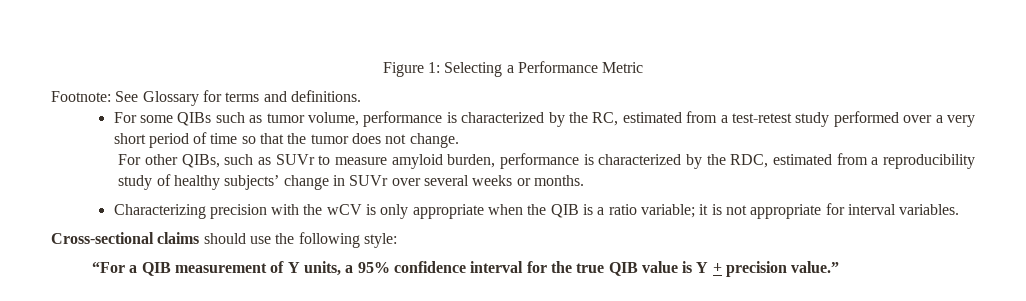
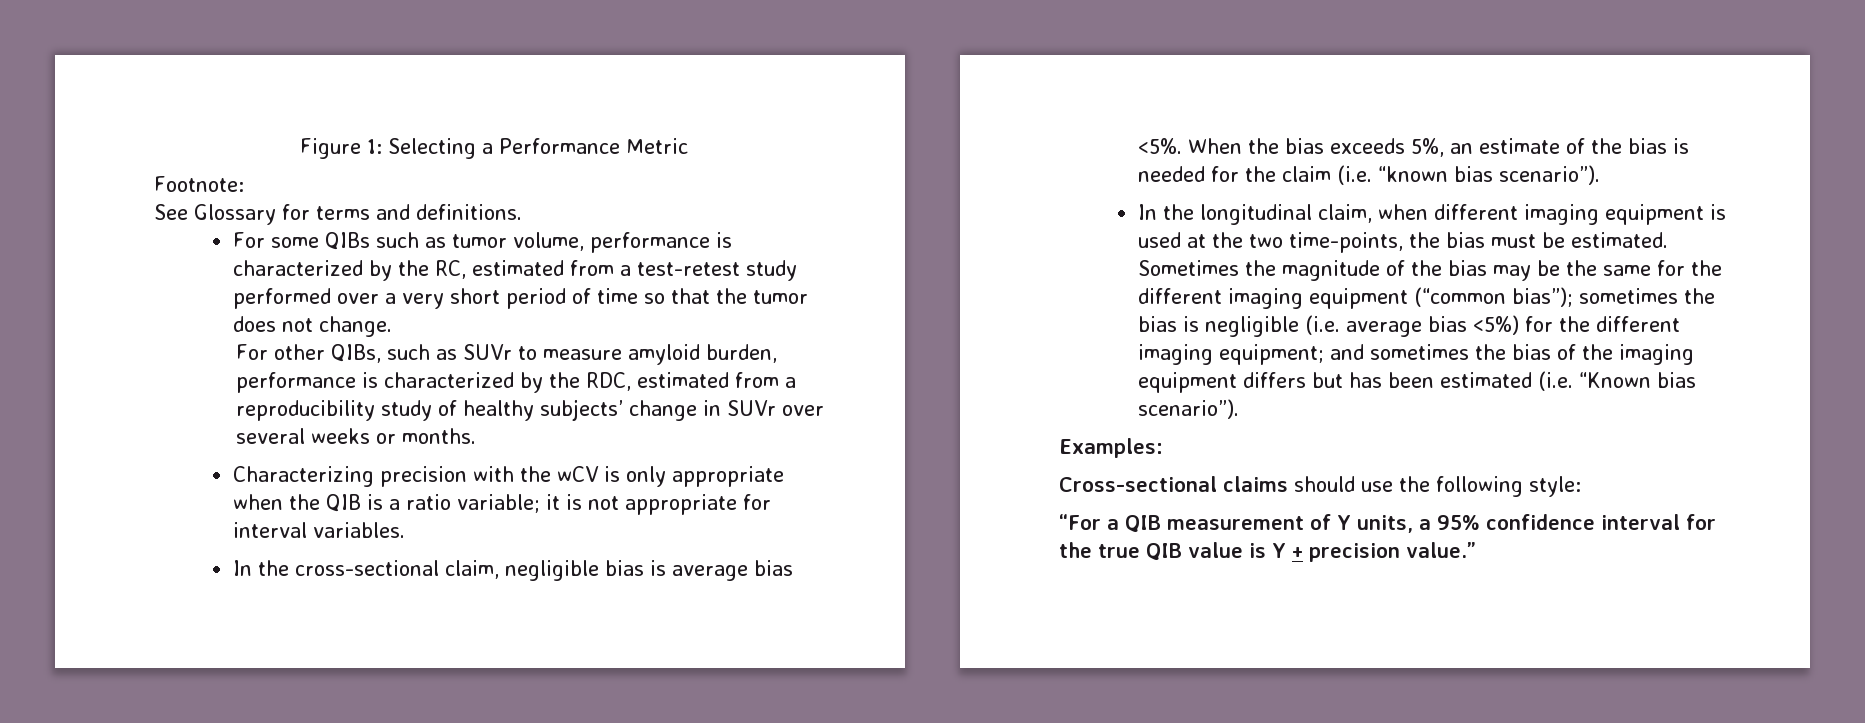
- Footnote: See Glossary for terms and definitions.
+ Footnote:
+ See Glossary for terms and definitions.
+ In the cross-sectional claim, negligible bias is average bias <5%. When the bias exceeds 5%, an estimate of the bias is needed for the claim (i.e. “known bias scenario”).
+ In the longitudinal claim, when different imaging equipment is used at the two time-points, the bias must be estimated. Sometimes the magnitude of the bias may be the same for the different imaging equipment (“common bias”); sometimes the bias is negligible (i.e. average bias <5%) for the different imaging equipment; and sometimes the bias of the imaging equipment differs but has been estimated (i.e. “Known bias scenario”).
+ Examples:

